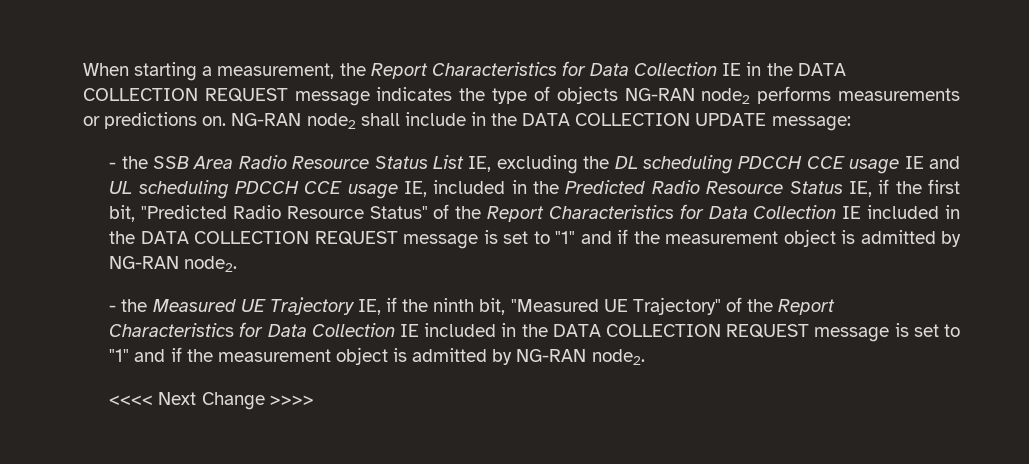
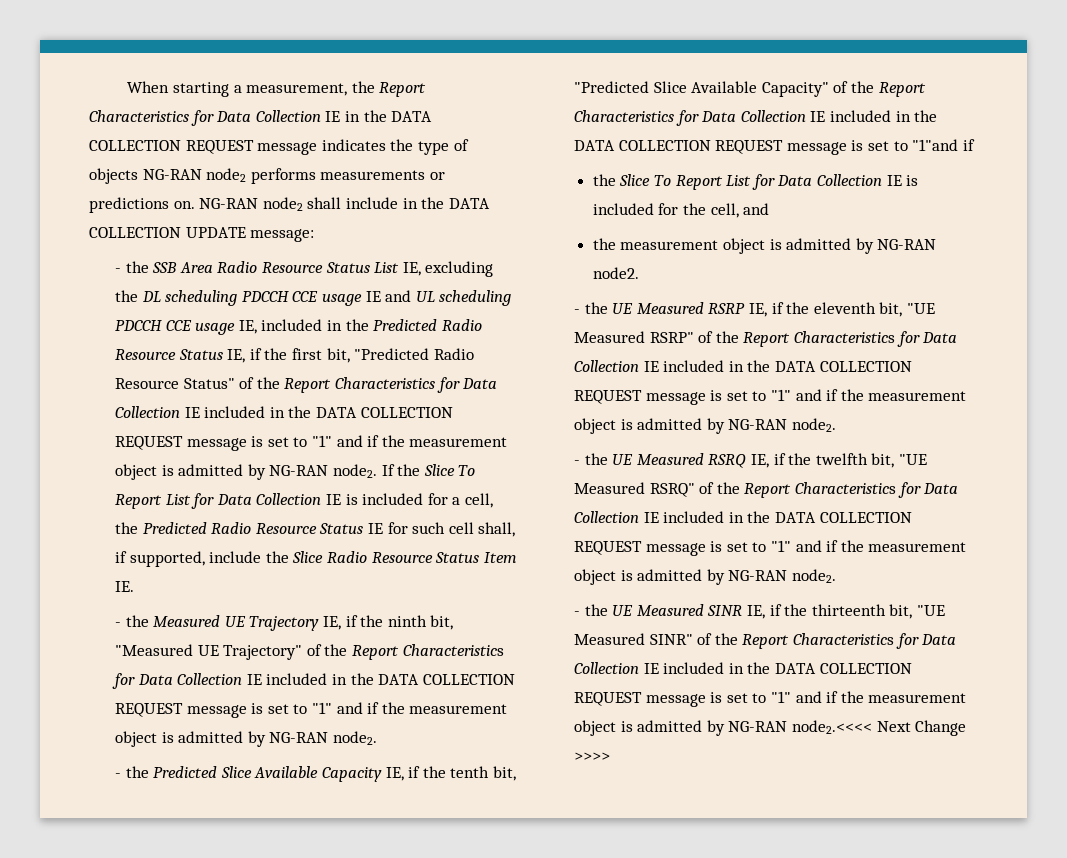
+ If the Slice To Report List for Data Collection IE is included for a cell, the Predicted Radio Resource Status IE for such cell shall, if supported, include the Slice Radio Resource Status Item IE.
- <<<< Next Change >>>>
+ - the Predicted Slice Available Capacity IE, if the tenth bit, "Predicted Slice Available Capacity" of the Report Characteristics for Data Collection IE included in the DATA COLLECTION REQUEST message is set to "1"and if
+ the Slice To Report List for Data Collection IE is included for the cell, and
+ the measurement object is admitted by NG-RAN node2.
+ - the UE Measured RSRP IE, if the eleventh bit, "UE Measured RSRP" of the Report Characteristics for Data Collection IE included in the DATA COLLECTION REQUEST message is set to "1" and if the measurement object is admitted by NG-RAN node2.
+ - the UE Measured RSRQ IE, if the twelfth bit, "UE Measured RSRQ" of the Report Characteristics for Data Collection IE included in the DATA COLLECTION REQUEST message is set to "1" and if the measurement object is admitted by NG-RAN node2.
+ - the UE Measured SINR IE, if the thirteenth bit, "UE Measured SINR" of the Report Characteristics for Data Collection IE included in the DATA COLLECTION REQUEST message is set to "1" and if the measurement object is admitted by NG-RAN node2.<<<< Next Change >>>>

